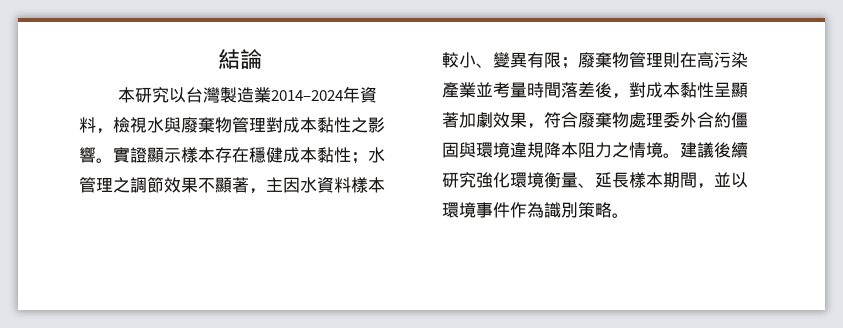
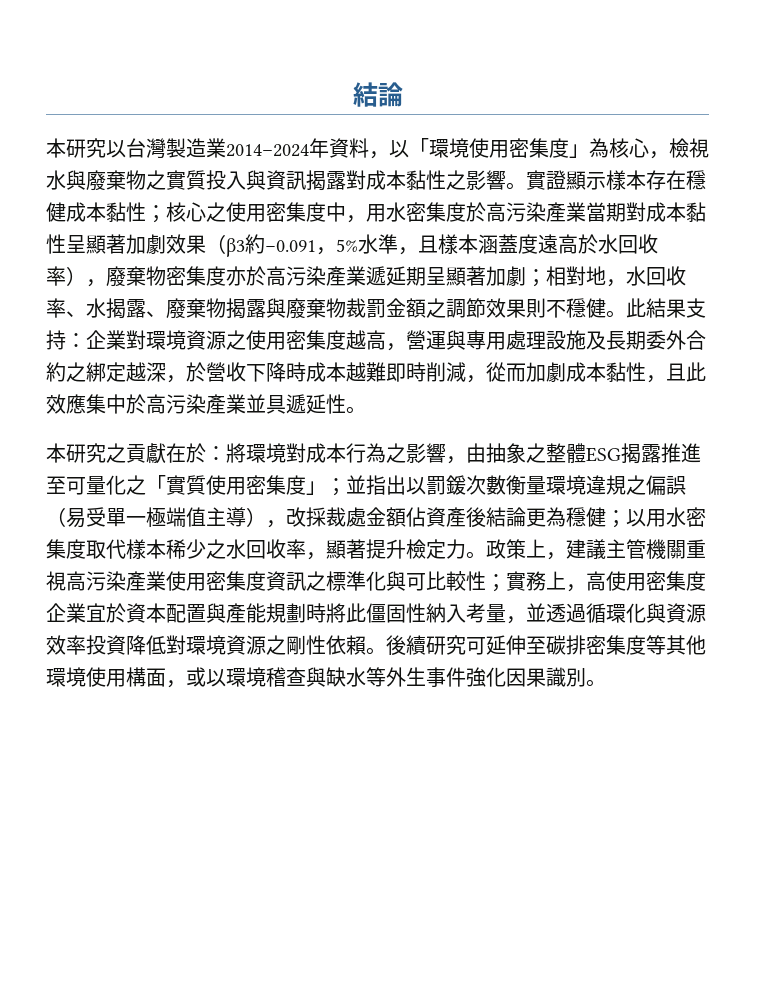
- 本研究以台灣製造業2014–2024年資料，檢視水與廢棄物管理對成本黏性之影響。
+ 本研究以台灣製造業2014–2024年資料，以「環境使用密集度」為核心，檢視水與廢棄物之實質投入與資訊揭露對成本黏性之影響。
- 實證顯示樣本存在穩健成本黏性；水管理之調節效果不顯著，主因水資料樣本較小、變異有限；廢棄物管理則在高污染產業並考量時間落差後，對成本黏性呈顯著加劇效果，符合廢棄物處理委外合約僵固與環境違規降本阻力之情境。建議後續研究強化環境衡量、延長樣本期間，並以環境事件作為識別策略。
+ 實證顯示樣本存在穩健成本黏性；核心之使用密集度中，用水密集度於高污染產業當期對成本黏性呈顯著加劇效果（β3約−0.091，5%水準，且樣本涵蓋度遠高於水回收率），廢棄物密集度亦於高污染產業遞延期呈顯著加劇；相對地，水回收率、水揭露、廢棄物揭露與廢棄物裁罰金額之調節效果則不穩健。此結果支持：企業對環境資源之使用密集度越高，營運與專用處理設施及長期委外合約之綁定越深，於營收下降時成本越難即時削減，從而加劇成本黏性，且此效應集中於高污染產業並具遞延性。
+ 本研究之貢獻在於：將環境對成本行為之影響，由抽象之整體ESG揭露推進至可量化之「實質使用密集度」；並指出以罰鍰次數衡量環境違規之偏誤（易受單一極端值主導），改採裁處金額佔資產後結論更為穩健；以用水密集度取代樣本稀少之水回收率，顯著提升檢定力。政策上，建議主管機關重視高污染產業使用密集度資訊之標準化與可比較性；實務上，高使用密集度企業宜於資本配置與產能規劃時將此僵固性納入考量，並透過循環化與資源效率投資降低對環境資源之剛性依賴。後續研究可延伸至碳排密集度等其他環境使用構面，或以環境稽查與缺水等外生事件強化因果識別。

